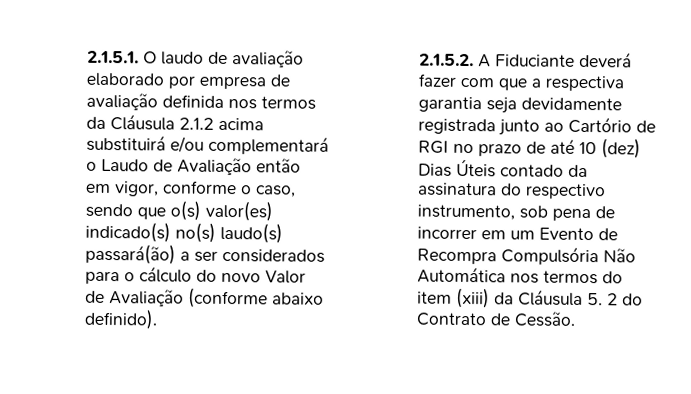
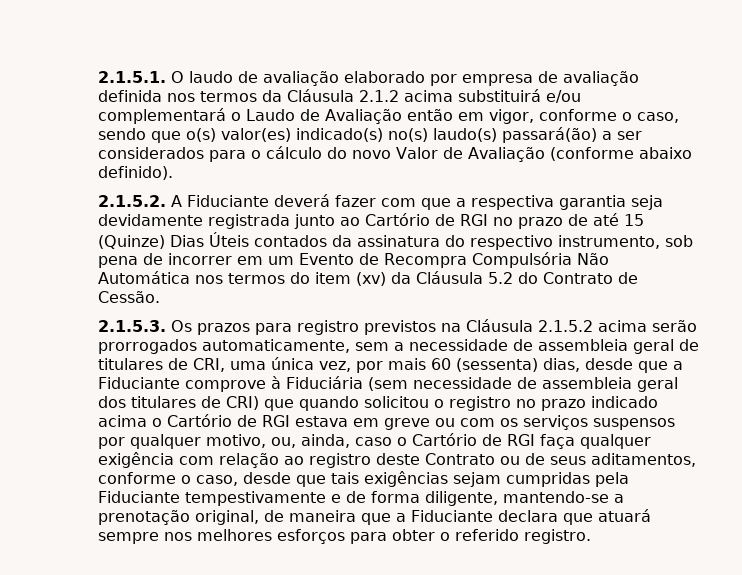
- 2.1.5.2. A Fiduciante deverá fazer com que a respectiva garantia seja devidamente registrada junto ao Cartório de RGI no prazo de até 10 (dez) Dias Úteis contado da assinatura do respectivo instrumento, sob pena de incorrer em um Evento de Recompra Compulsória Não Automática nos termos do item (xiii) da Cláusula 5. 2 do Contrato de Cessão.
+ 2.1.5.2. A Fiduciante deverá fazer com que a respectiva garantia seja devidamente registrada junto ao Cartório de RGI no prazo de até 15 (Quinze) Dias Úteis contados da assinatura do respectivo instrumento, sob pena de incorrer em um Evento de Recompra Compulsória Não Automática nos termos do item (xv) da Cláusula 5.2 do Contrato de Cessão.
+ 2.1.5.3. Os prazos para registro previstos na Cláusula 2.1.5.2 acima serão prorrogados automaticamente, sem a necessidade de assembleia geral de titulares de CRI, uma única vez, por mais 60 (sessenta) dias, desde que a Fiduciante comprove à Fiduciária (sem necessidade de assembleia geral dos titulares de CRI) que quando solicitou o registro no prazo indicado acima o Cartório de RGI estava em greve ou com os serviços suspensos por qualquer motivo, ou, ainda, caso o Cartório de RGI faça qualquer exigência com relação ao registro deste Contrato ou de seus aditamentos, conforme o caso, desde que tais exigências sejam cumpridas pela Fiduciante tempestivamente e de forma diligente, mantendo-se a prenotação original, de maneira que a Fiduciante declara que atuará sempre nos melhores esforços para obter o referido registro.

